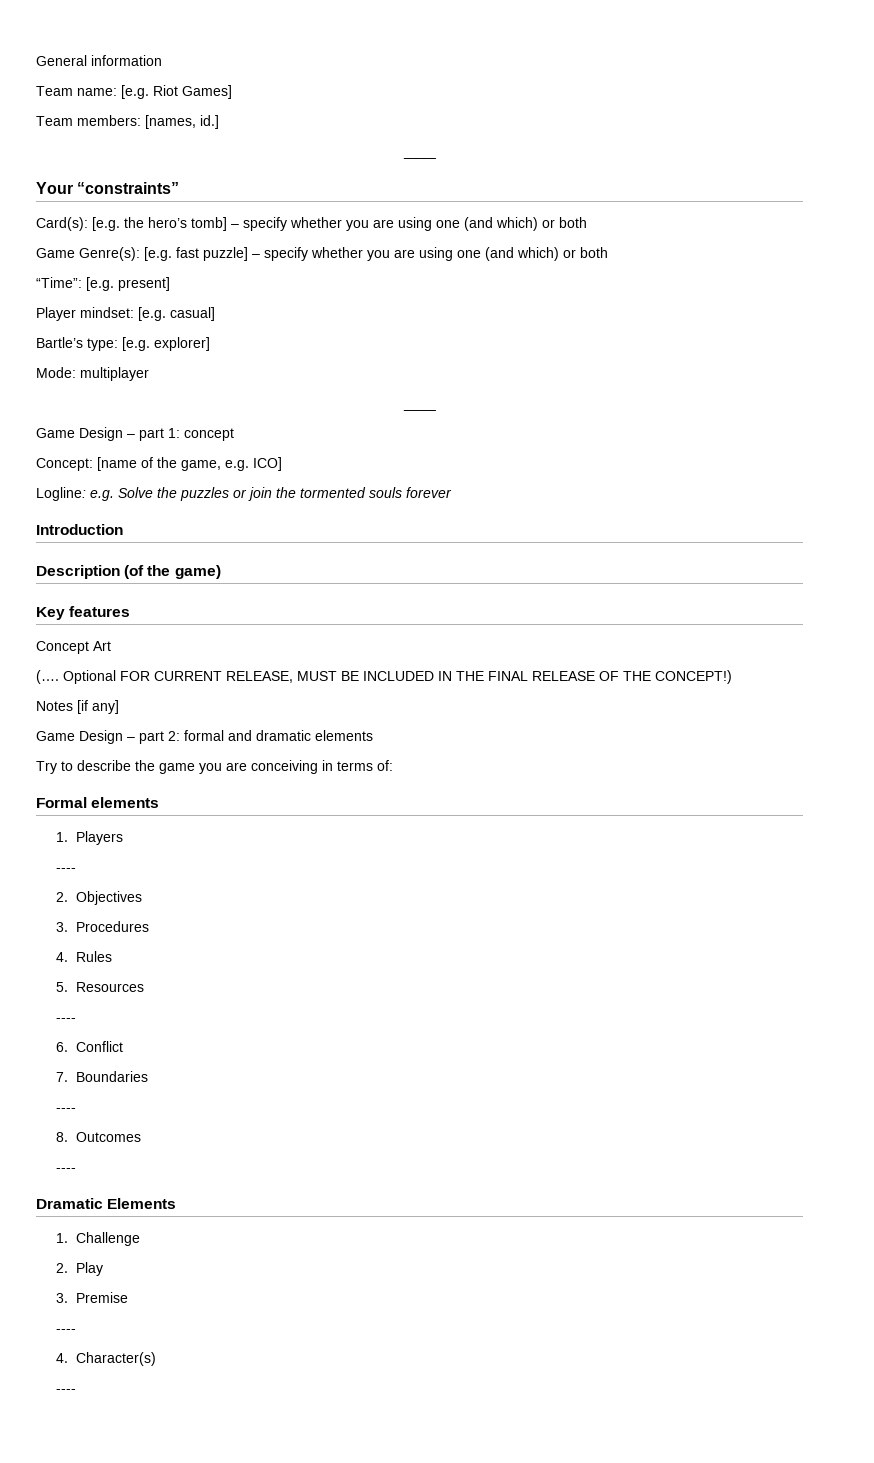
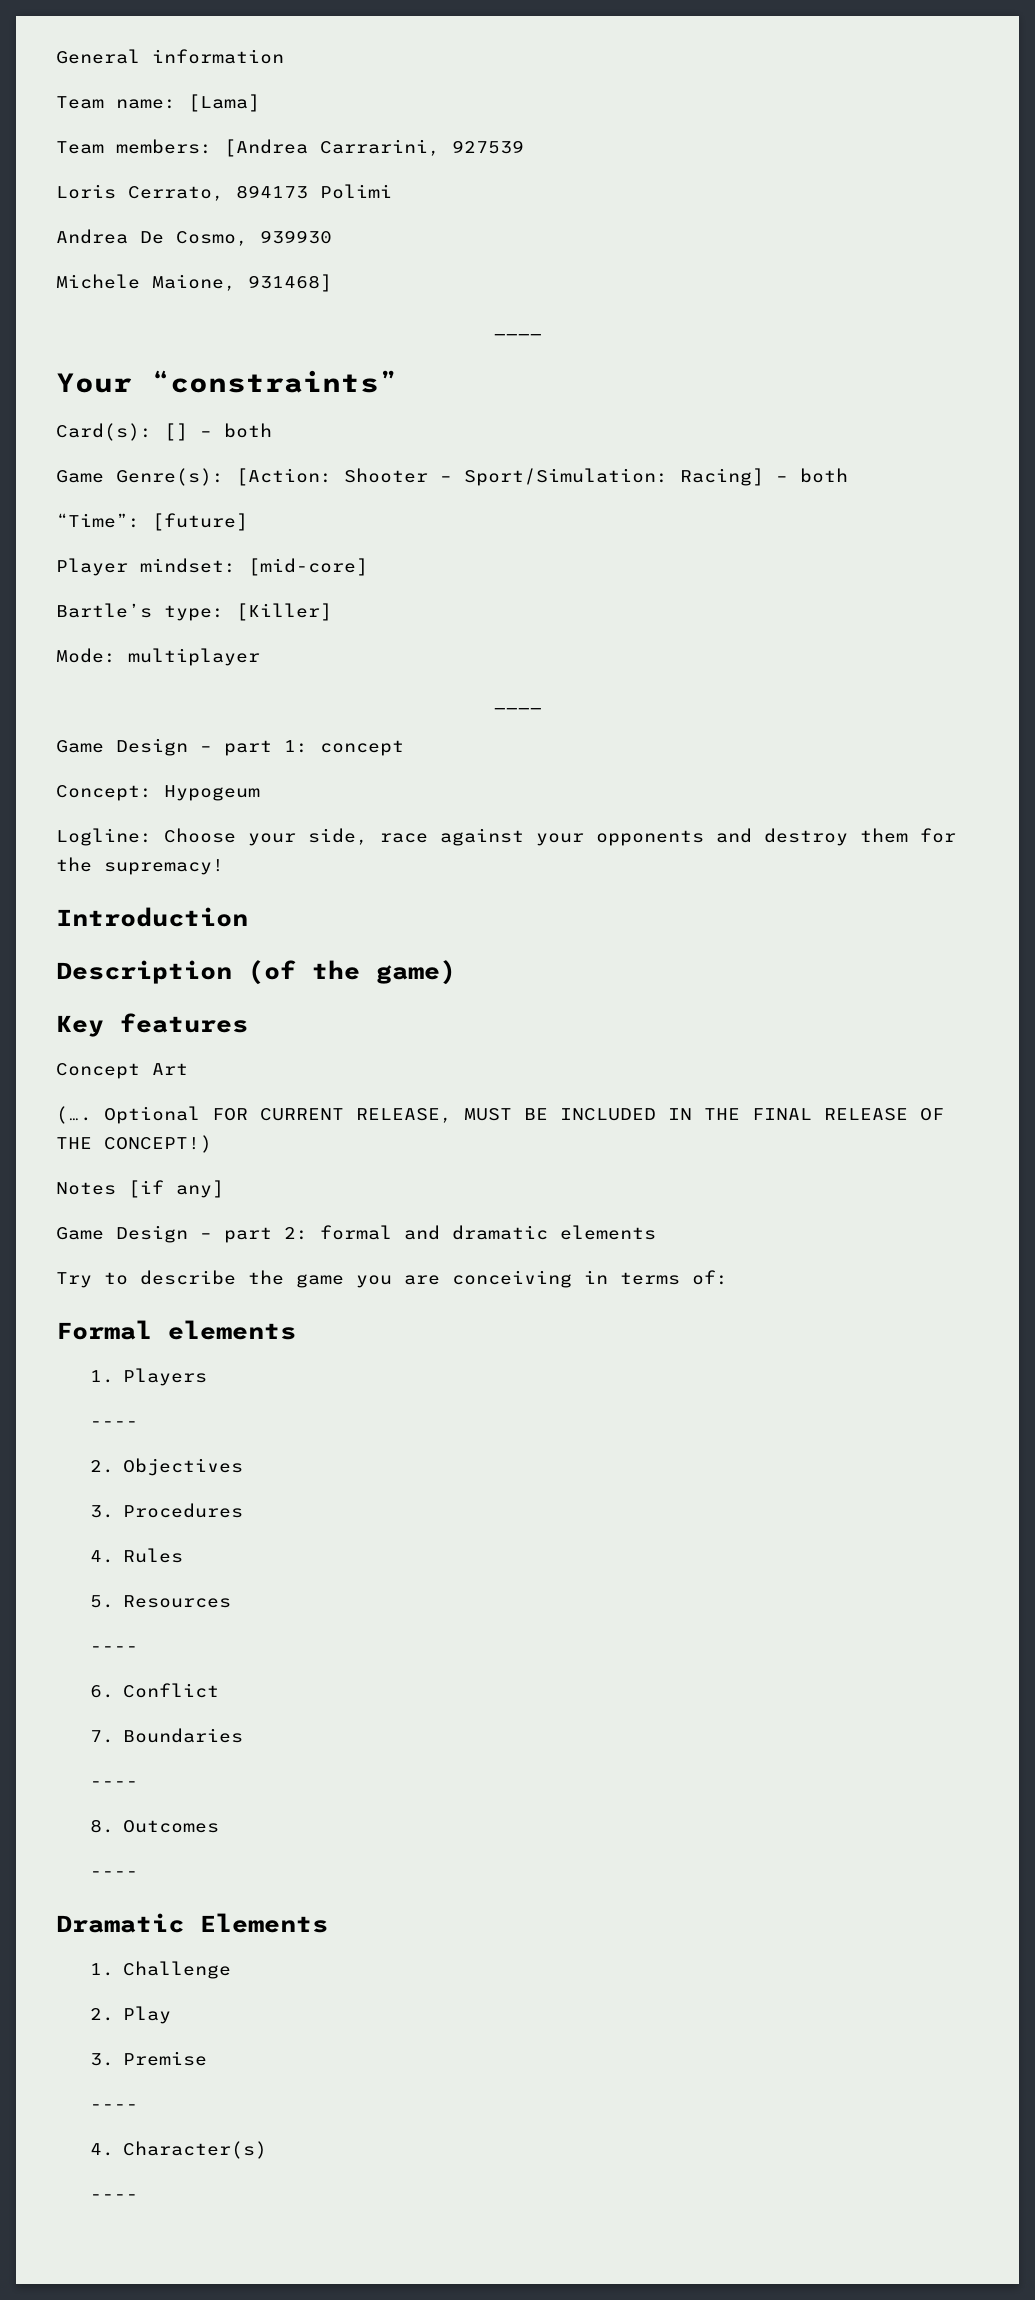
- Team name: [e.g. Riot Games]
+ Team name: [Lama]
- Team members: [names, id.]
+ Team members: [Andrea Carrarini, 927539
+ Loris Cerrato, 894173 Polimi
+ Andrea De Cosmo, 939930
+ Michele Maione, 931468]
  ____
  Your “constraints”
- Card(s): [e.g. the hero’s tomb] – specify whether you are using one (and which) or both
- Game Genre(s): [e.g. fast puzzle] – specify whether you are using one (and which) or both
+ Card(s): [] – both
+ Game Genre(s): [Action: Shooter – Sport/Simulation: Racing] – both
- “Time”: [e.g. present]
+ “Time”: [future]
- Player mindset: [e.g. casual]
+ Player mindset: [mid-core]
- Bartle’s type: [e.g. explorer]
+ Bartle’s type: [Killer]
- Concept: [name of the game, e.g. ICO]
- Logline: e.g. Solve the puzzles or join the tormented souls forever
+ Concept: Hypogeum
+ Logline: Choose your side, race against your opponents and destroy them for the supremacy!

